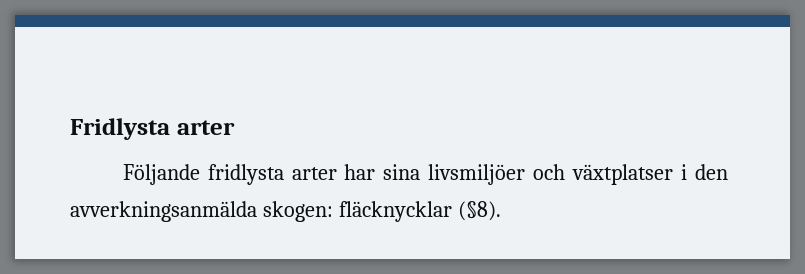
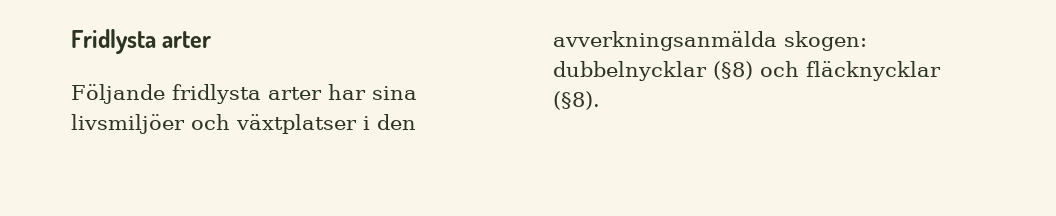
- Följande fridlysta arter har sina livsmiljöer och växtplatser i den avverkningsanmälda skogen: fläcknycklar (§8).
+ Följande fridlysta arter har sina livsmiljöer och växtplatser i den avverkningsanmälda skogen: dubbelnycklar (§8) och fläcknycklar (§8).

